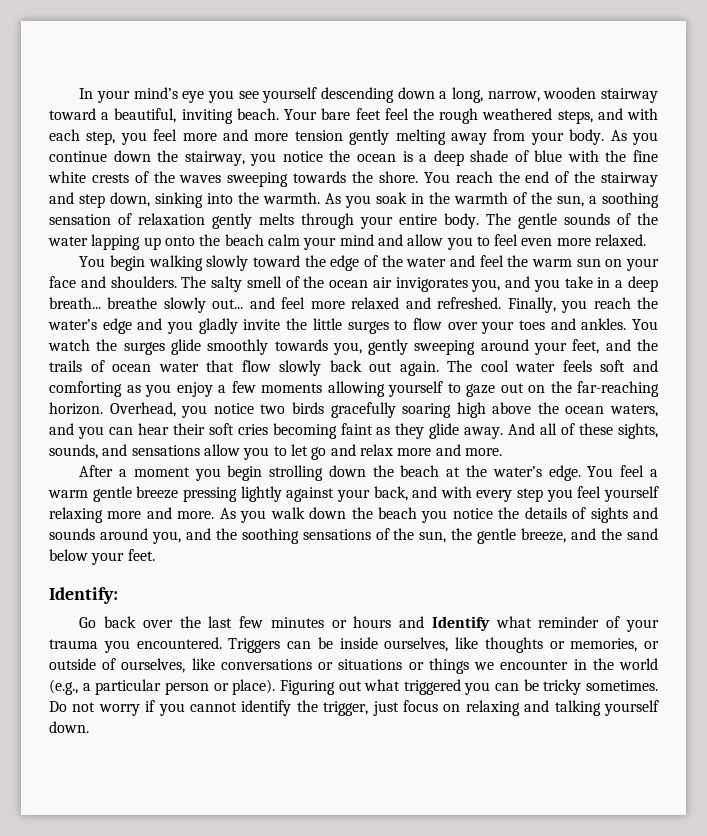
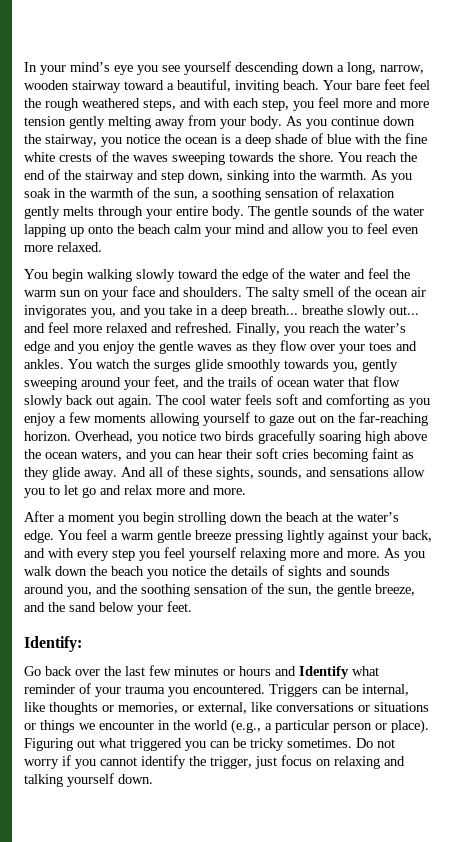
- Finally, you reach the water’s edge and you gladly invite the little surges to flow over your toes and ankles.
+ Finally, you reach the water’s edge and you enjoy the gentle waves as they flow over your toes and ankles.
- As you walk down the beach you notice the details of sights and sounds around you, and the soothing sensations of the sun, the gentle breeze, and the sand below your feet.
+ As you walk down the beach you notice the details of sights and sounds around you, and the soothing sensation of the sun, the gentle breeze, and the sand below your feet.
- Triggers can be inside ourselves, like thoughts or memories, or outside of ourselves, like conversations or situations or things we encounter in the world (e.g., a particular person or place).
+ Triggers can be internal, like thoughts or memories, or external, like conversations or situations or things we encounter in the world (e.g., a particular person or place).

